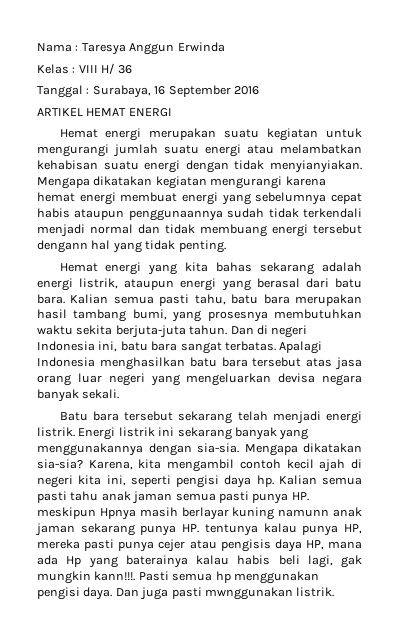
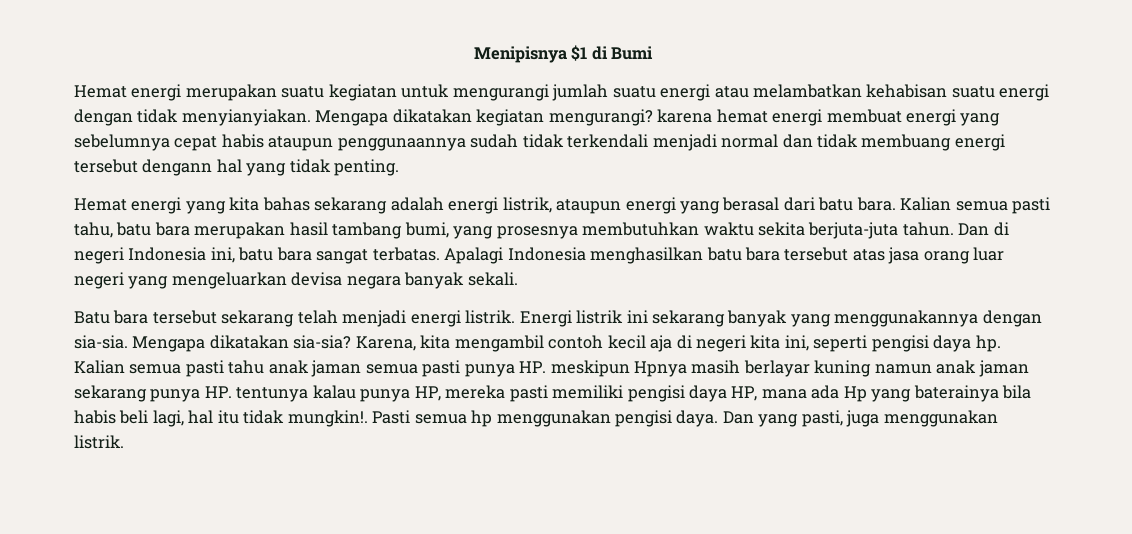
- Nama : Taresya Anggun Erwinda
- Kelas : VIII H/ 36
- Tanggal : Surabaya, 16 September 2016
- ARTIKEL HEMAT ENERGI
+ Menipisnya $1 di Bumi
- Mengapa dikatakan kegiatan mengurangi karena hemat energi membuat energi yang sebelumnya cepat habis ataupun penggunaannya sudah tidak terkendali menjadi normal dan tidak membuang energi tersebut dengann hal yang tidak penting.
+ Mengapa dikatakan kegiatan mengurangi? karena hemat energi membuat energi yang sebelumnya cepat habis ataupun penggunaannya sudah tidak terkendali menjadi normal dan tidak membuang energi tersebut dengann hal yang tidak penting.
- Karena, kita mengambil contoh kecil ajah di negeri kita ini, seperti pengisi daya hp.
+ Karena, kita mengambil contoh kecil aja di negeri kita ini, seperti pengisi daya hp.
- Kalian semua pasti tahu anak jaman semua pasti punya HP. meskipun Hpnya masih berlayar kuning namunn anak jaman sekarang punya HP. tentunya kalau punya HP, mereka pasti punya cejer atau pengisis daya HP, mana ada Hp yang baterainya kalau habis beli lagi, gak mungkin kann!!!.
+ Kalian semua pasti tahu anak jaman semua pasti punya HP. meskipun Hpnya masih berlayar kuning namun anak jaman sekarang punya HP. tentunya kalau punya HP, mereka pasti memiliki pengisi daya HP, mana ada Hp yang baterainya bila habis beli lagi, hal itu tidak mungkin!.
- Dan juga pasti mwnggunakan listrik.
+ Dan yang pasti, juga menggunakan listrik.

